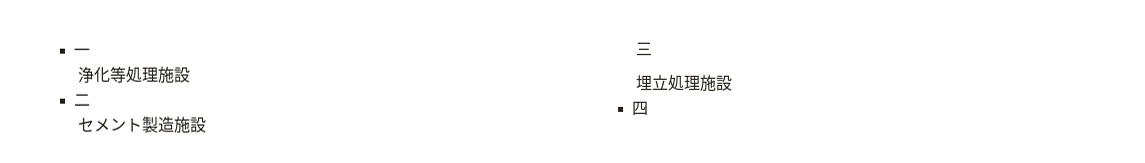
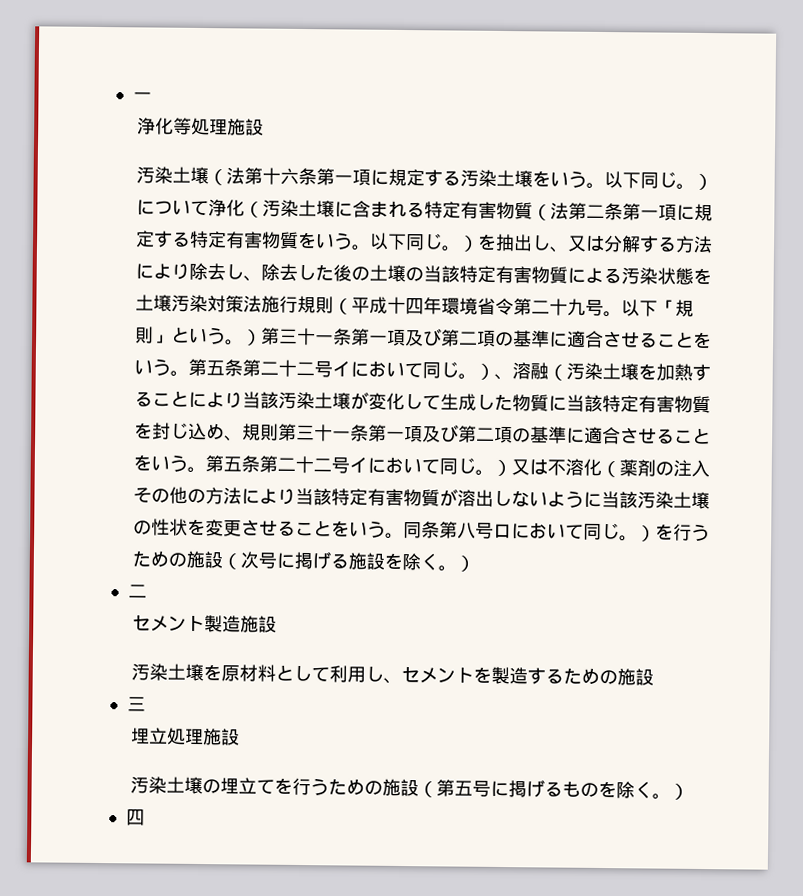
+ 汚染土壌（法第十六条第一項に規定する汚染土壌をいう。以下同じ。）について浄化（汚染土壌に含まれる特定有害物質（法第二条第一項に規定する特定有害物質をいう。以下同じ。）を抽出し、又は分解する方法により除去し、除去した後の土壌の当該特定有害物質による汚染状態を土壌汚染対策法施行規則（平成十四年環境省令第二十九号。以下「規則」という。）第三十一条第一項及び第二項の基準に適合させることをいう。第五条第二十二号イにおいて同じ。）、溶融（汚染土壌を加熱することにより当該汚染土壌が変化して生成した物質に当該特定有害物質を封じ込め、規則第三十一条第一項及び第二項の基準に適合させることをいう。第五条第二十二号イにおいて同じ。）又は不溶化（薬剤の注入その他の方法により当該特定有害物質が溶出しないように当該汚染土壌の性状を変更させることをいう。同条第八号ロにおいて同じ。）を行うための施設（次号に掲げる施設を除く。）
+ 汚染土壌を原材料として利用し、セメントを製造するための施設
  三
  埋立処理施設
+ 汚染土壌の埋立てを行うための施設（第五号に掲げるものを除く。）

